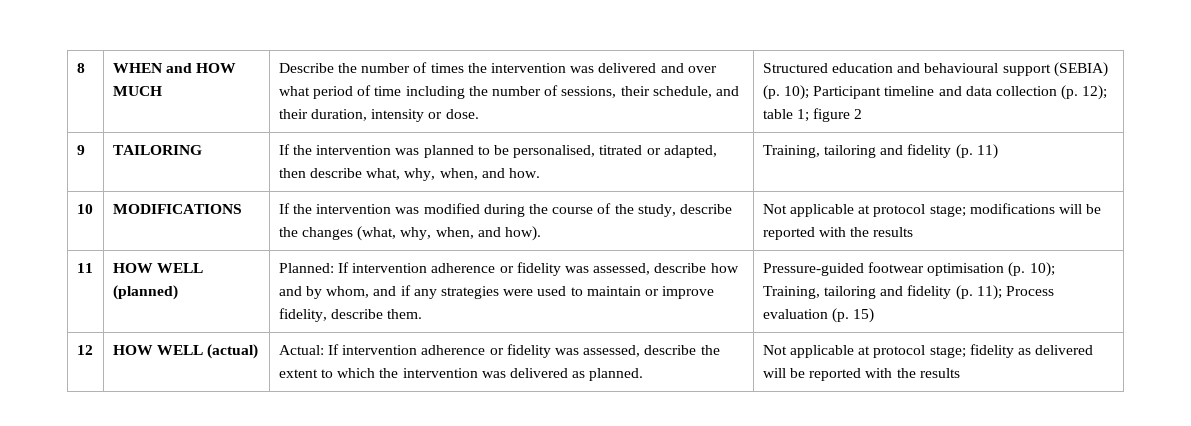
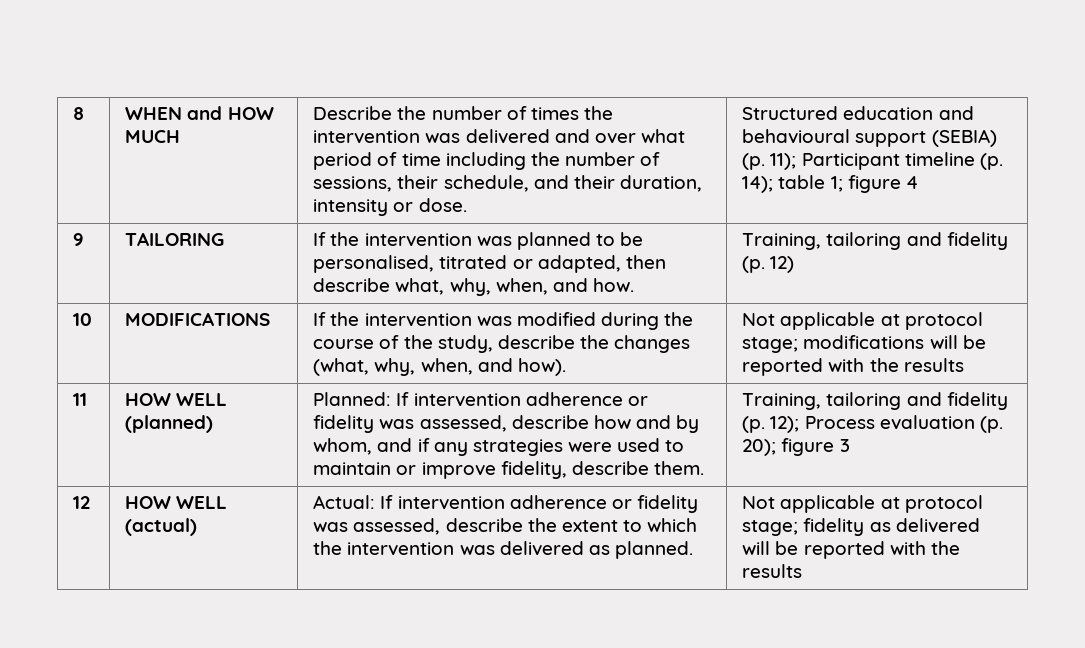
- Structured education and behavioural support (SEBIA) (p. 10); Participant timeline and data collection (p. 12); table 1; figure 2
+ Structured education and behavioural support (SEBIA) (p. 11); Participant timeline (p. 14); table 1; figure 4
- 9 | TAILORING | If the intervention was planned to be personalised, titrated or adapted, then describe what, why, when, and how. | Training, tailoring and fidelity (p. 11)
+ 9 | TAILORING | If the intervention was planned to be personalised, titrated or adapted, then describe what, why, when, and how. | Training, tailoring and fidelity (p. 12)
- Pressure-guided footwear optimisation (p. 10); Training, tailoring and fidelity (p. 11); Process evaluation (p. 15)
+ Training, tailoring and fidelity (p. 12); Process evaluation (p. 20); figure 3

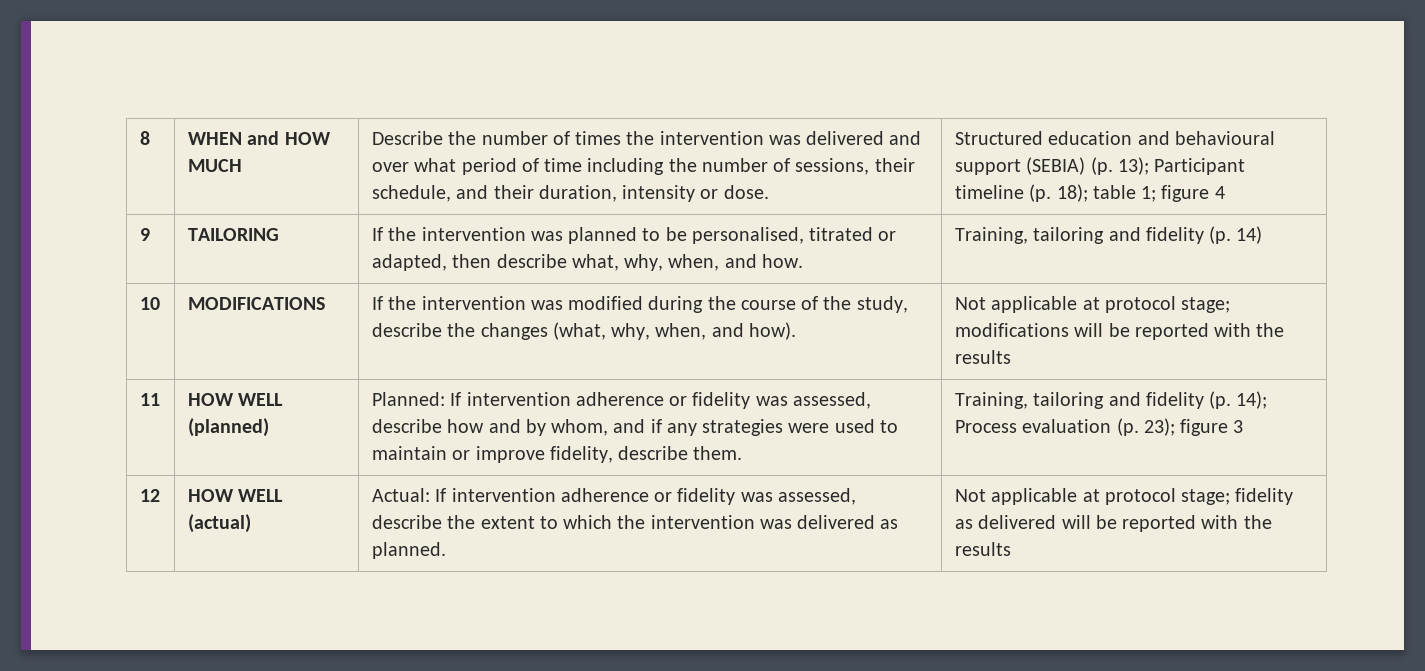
- Structured education and behavioural support (SEBIA) (p. 11); Participant timeline (p. 14); table 1; figure 4
+ Structured education and behavioural support (SEBIA) (p. 13); Participant timeline (p. 18); table 1; figure 4
- 9 | TAILORING | If the intervention was planned to be personalised, titrated or adapted, then describe what, why, when, and how. | Training, tailoring and fidelity (p. 12)
+ 9 | TAILORING | If the intervention was planned to be personalised, titrated or adapted, then describe what, why, when, and how. | Training, tailoring and fidelity (p. 14)
- Training, tailoring and fidelity (p. 12); Process evaluation (p. 20); figure 3
+ Training, tailoring and fidelity (p. 14); Process evaluation (p. 23); figure 3

